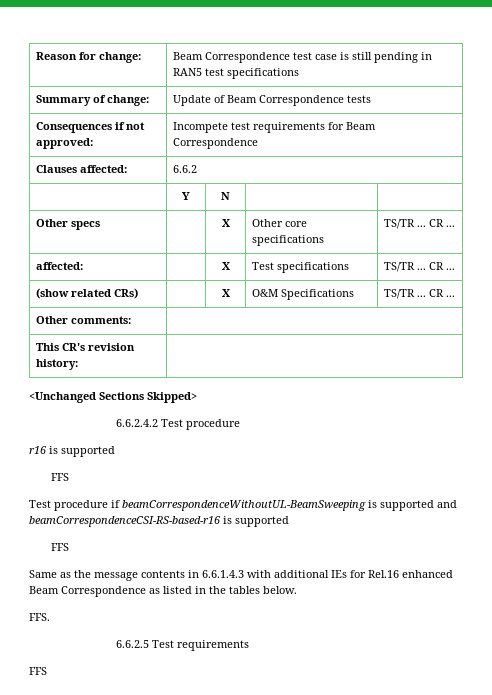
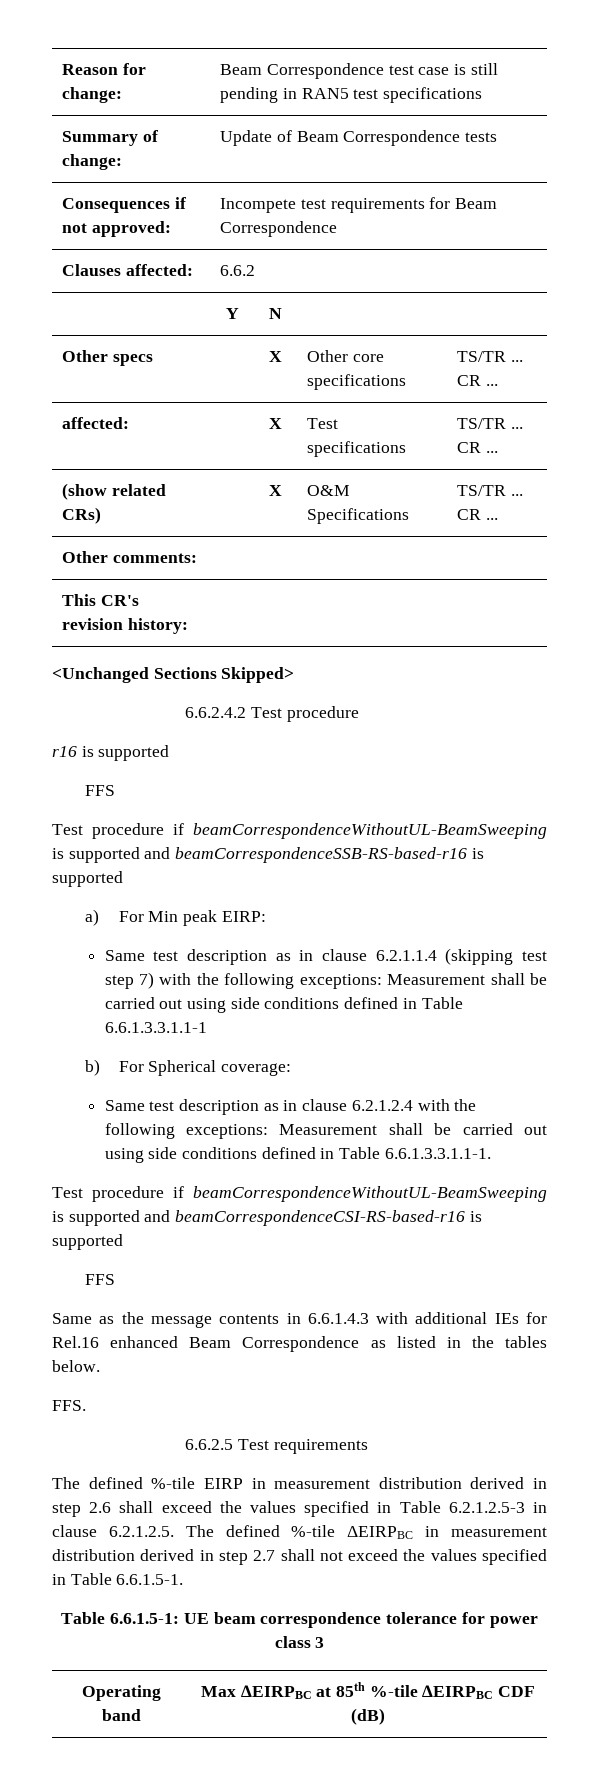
+ Test procedure if beamCorrespondenceWithoutUL-BeamSweeping is supported and beamCorrespondenceSSB-RS-based-r16 is supported
+ a) For Min peak EIRP:
+ Same test description as in clause 6.2.1.1.4 (skipping test step 7) with the following exceptions: Measurement shall be carried out using side conditions defined in Table 6.6.1.3.3.1.1-1
+ b) For Spherical coverage:
+ Same test description as in clause 6.2.1.2.4 with the following exceptions: Measurement shall be carried out using side conditions defined in Table 6.6.1.3.3.1.1-1.
  6.6.2.5 Test requirements
- FFS
+ The defined %-tile EIRP in measurement distribution derived in step 2.6 shall exceed the values specified in Table 6.2.1.2.5-3 in clause 6.2.1.2.5. The defined %-tile ΔEIRPBC in measurement distribution derived in step 2.7 shall not exceed the values specified in Table 6.6.1.5-1.
+ Table 6.6.1.5-1: UE beam correspondence tolerance for power class 3
+ Operating band | Max ∆EIRPBC at 85th %-tile ∆EIRPBC CDF (dB)

